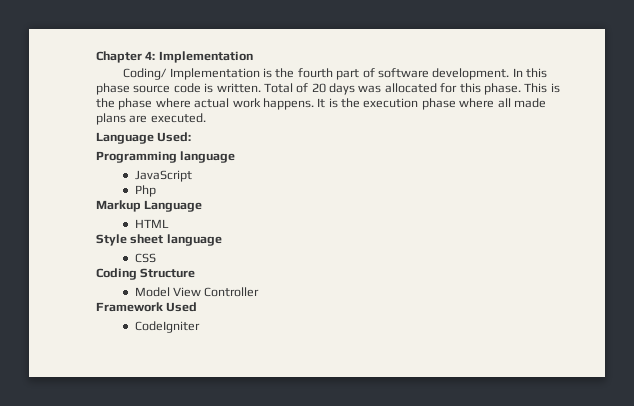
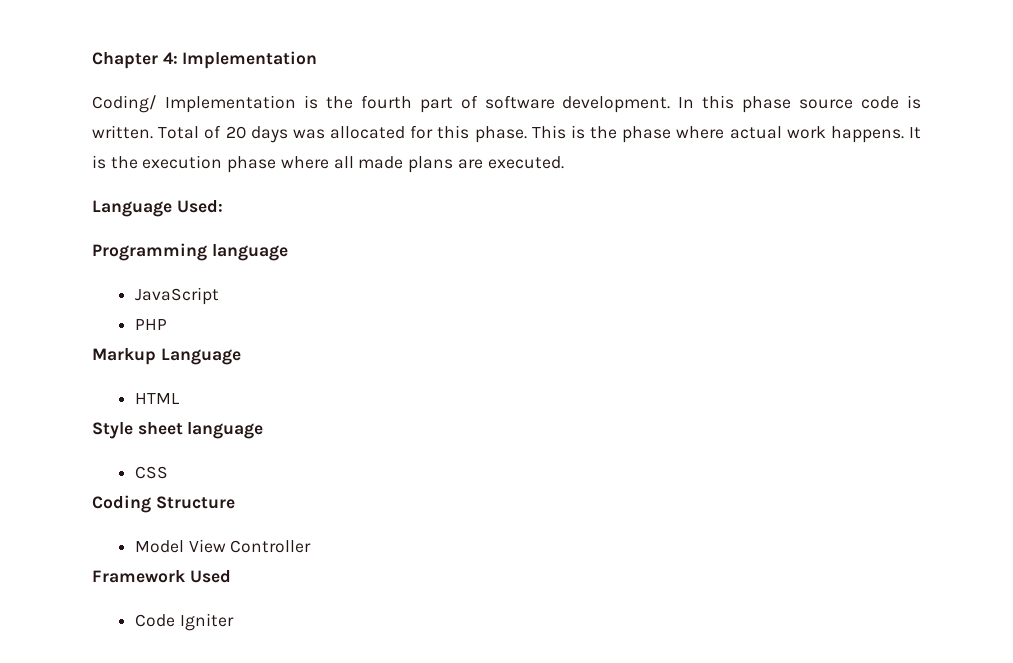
- Php
+ PHP
- CodeIgniter
+ Code Igniter

